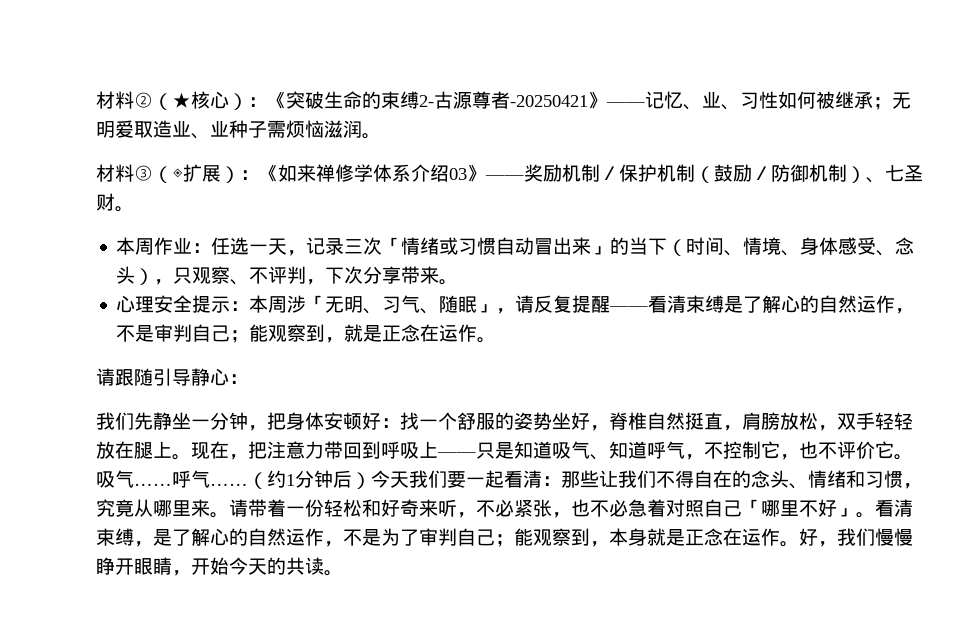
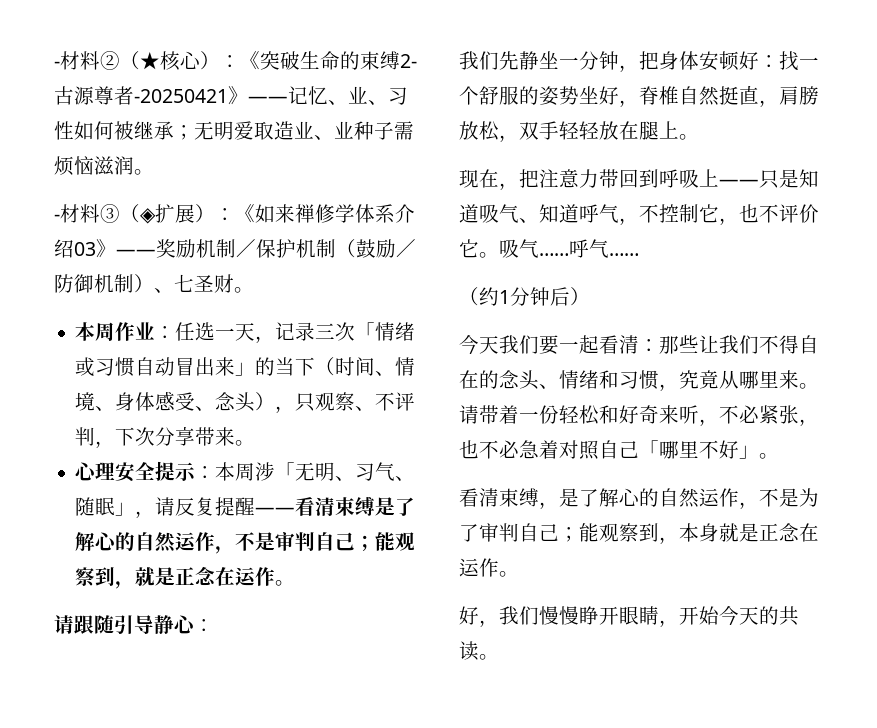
- 材料②（★核心）：《突破生命的束缚2-古源尊者-20250421》——记忆、业、习性如何被继承；无明爱取造业、业种子需烦恼滋润。
+ -材料②（★核心）：《突破生命的束缚2-古源尊者-20250421》——记忆、业、习性如何被继承；无明爱取造业、业种子需烦恼滋润。
- 材料③（◈扩展）：《如来禅修学体系介绍03》——奖励机制／保护机制（鼓励／防御机制）、七圣财。
+ -材料③（◈扩展）：《如来禅修学体系介绍03》——奖励机制／保护机制（鼓励／防御机制）、七圣财。
- 我们先静坐一分钟，把身体安顿好：找一个舒服的姿势坐好，脊椎自然挺直，肩膀放松，双手轻轻放在腿上。现在，把注意力带回到呼吸上——只是知道吸气、知道呼气，不控制它，也不评价它。
+ 我们先静坐一分钟，把身体安顿好：找一个舒服的姿势坐好，脊椎自然挺直，肩膀放松，双手轻轻放在腿上。
+ 现在，把注意力带回到呼吸上——只是知道吸气、知道呼气，不控制它，也不评价它。
- 呼气……（约1分钟后）今天我们要一起看清：那些让我们不得自在的念头、情绪和习惯，究竟从哪里来。
+ 呼气……
+ （约1分钟后）
+ 今天我们要一起看清：那些让我们不得自在的念头、情绪和习惯，究竟从哪里来。
- 请带着一份轻松和好奇来听，不必紧张，也不必急着对照自己「哪里不好」。看清束缚，是了解心的自然运作，不是为了审判自己；能观察到，本身就是正念在运作。好，我们慢慢睁开眼睛，开始今天的共读。
+ 请带着一份轻松和好奇来听，不必紧张，也不必急着对照自己「哪里不好」。
+ 看清束缚，是了解心的自然运作，不是为了审判自己；能观察到，本身就是正念在运作。
+ 好，我们慢慢睁开眼睛，开始今天的共读。

